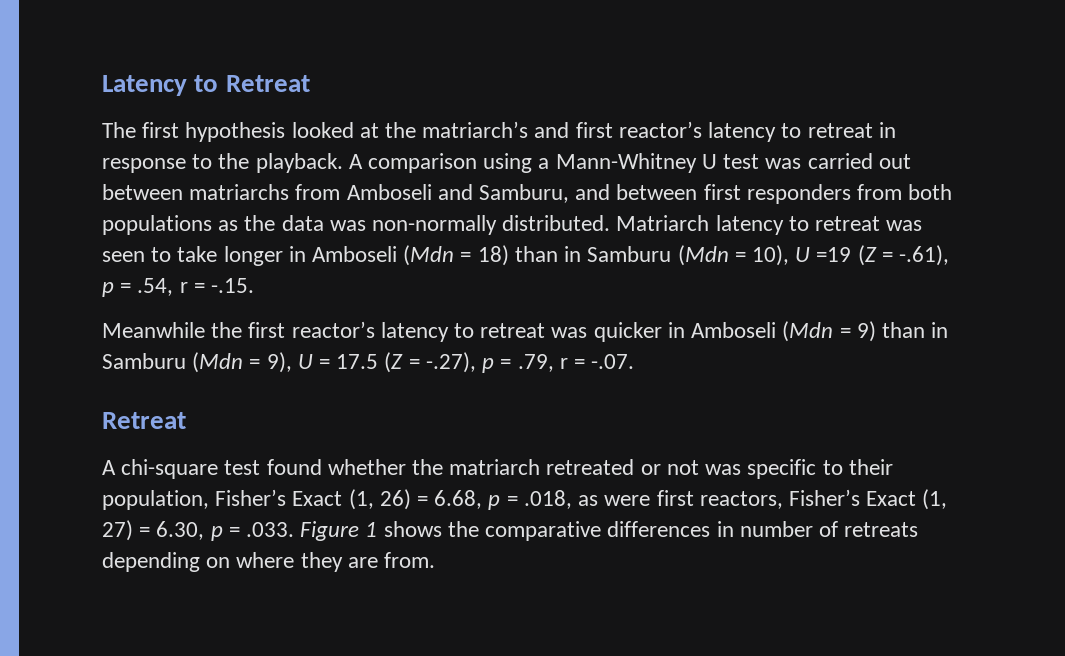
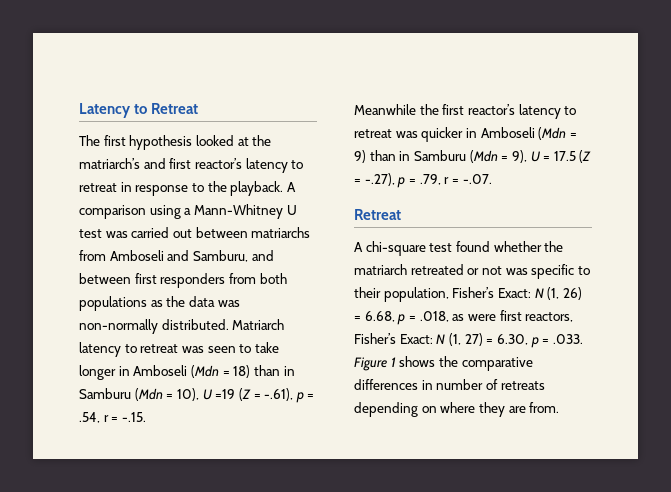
- A chi-square test found whether the matriarch retreated or not was specific to their population, Fisher’s Exact (1, 26) = 6.68, p = .018, as were first reactors, Fisher’s Exact (1, 27) = 6.30, p = .033. Figure 1 shows the comparative differences in number of retreats depending on where they are from.
+ A chi-square test found whether the matriarch retreated or not was specific to their population, Fisher’s Exact: N (1, 26) = 6.68, p = .018, as were first reactors, Fisher’s Exact: N (1, 27) = 6.30, p = .033. Figure 1 shows the comparative differences in number of retreats depending on where they are from.

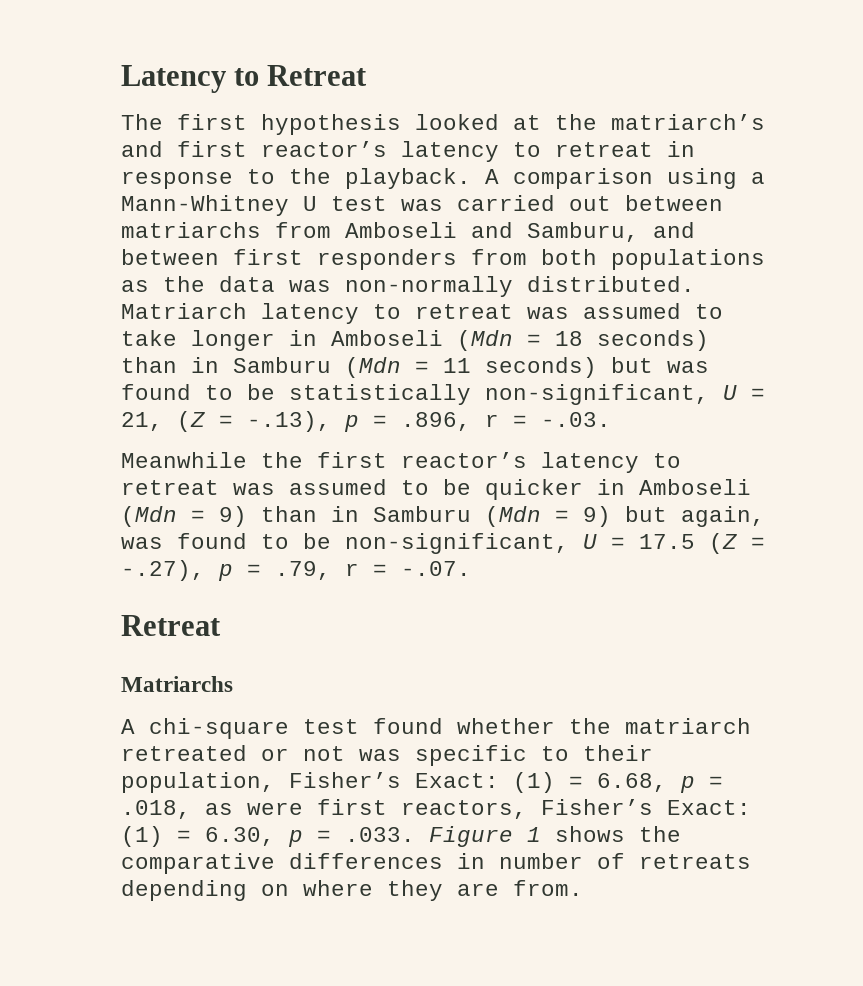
- Matriarch latency to retreat was seen to take longer in Amboseli (Mdn = 18) than in Samburu (Mdn = 10), U =19 (Z = -.61), p = .54, r = -.15.
+ Matriarch latency to retreat was assumed to take longer in Amboseli (Mdn = 18 seconds) than in Samburu (Mdn = 11 seconds) but was found to be statistically non-significant, U = 21, (Z = -.13), p = .896, r = -.03.
- Meanwhile the first reactor’s latency to retreat was quicker in Amboseli (Mdn = 9) than in Samburu (Mdn = 9), U = 17.5 (Z = -.27), p = .79, r = -.07.
+ Meanwhile the first reactor’s latency to retreat was assumed to be quicker in Amboseli (Mdn = 9) than in Samburu (Mdn = 9) but again, was found to be non-significant, U = 17.5 (Z = -.27), p = .79, r = -.07.
+ Matriarchs
- A chi-square test found whether the matriarch retreated or not was specific to their population, Fisher’s Exact: N (1, 26) = 6.68, p = .018, as were first reactors, Fisher’s Exact: N (1, 27) = 6.30, p = .033. Figure 1 shows the comparative differences in number of retreats depending on where they are from.
+ A chi-square test found whether the matriarch retreated or not was specific to their population, Fisher’s Exact: (1) = 6.68, p = .018, as were first reactors, Fisher’s Exact: (1) = 6.30, p = .033. Figure 1 shows the comparative differences in number of retreats depending on where they are from.

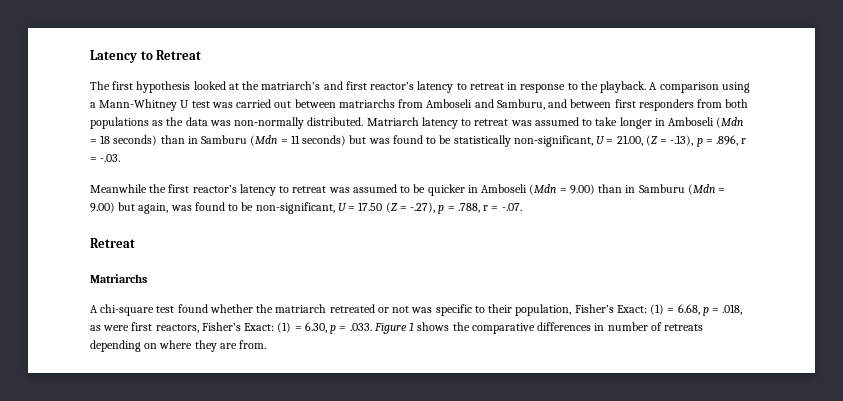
- Matriarch latency to retreat was assumed to take longer in Amboseli (Mdn = 18 seconds) than in Samburu (Mdn = 11 seconds) but was found to be statistically non-significant, U = 21, (Z = -.13), p = .896, r = -.03.
+ Matriarch latency to retreat was assumed to take longer in Amboseli (Mdn = 18 seconds) than in Samburu (Mdn = 11 seconds) but was found to be statistically non-significant, U = 21.00, (Z = -.13), p = .896, r = -.03.
- Meanwhile the first reactor’s latency to retreat was assumed to be quicker in Amboseli (Mdn = 9) than in Samburu (Mdn = 9) but again, was found to be non-significant, U = 17.5 (Z = -.27), p = .79, r = -.07.
+ Meanwhile the first reactor’s latency to retreat was assumed to be quicker in Amboseli (Mdn = 9.00) than in Samburu (Mdn = 9.00) but again, was found to be non-significant, U = 17.50 (Z = -.27), p = .788, r = -.07.

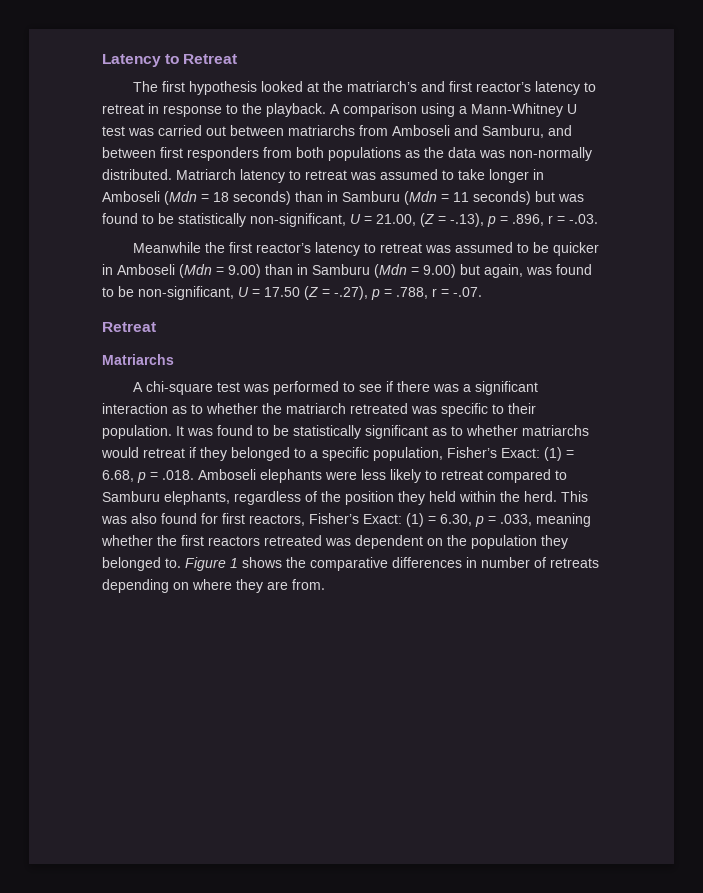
- A chi-square test found whether the matriarch retreated or not was specific to their population, Fisher’s Exact: (1) = 6.68, p = .018, as were first reactors, Fisher’s Exact: (1) = 6.30, p = .033. Figure 1 shows the comparative differences in number of retreats depending on where they are from.
+ A chi-square test was performed to see if there was a significant interaction as to whether the matriarch retreated was specific to their population. It was found to be statistically significant as to whether matriarchs would retreat if they belonged to a specific population, Fisher’s Exact: (1) = 6.68, p = .018. Amboseli elephants were less likely to retreat compared to Samburu elephants, regardless of the position they held within the herd. This was also found for first reactors, Fisher’s Exact: (1) = 6.30, p = .033, meaning whether the first reactors retreated was dependent on the population they belonged to. Figure 1 shows the comparative differences in number of retreats depending on where they are from.

